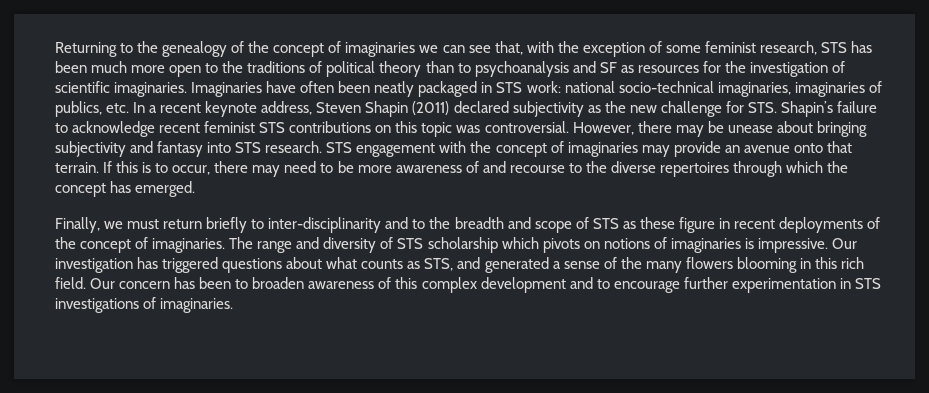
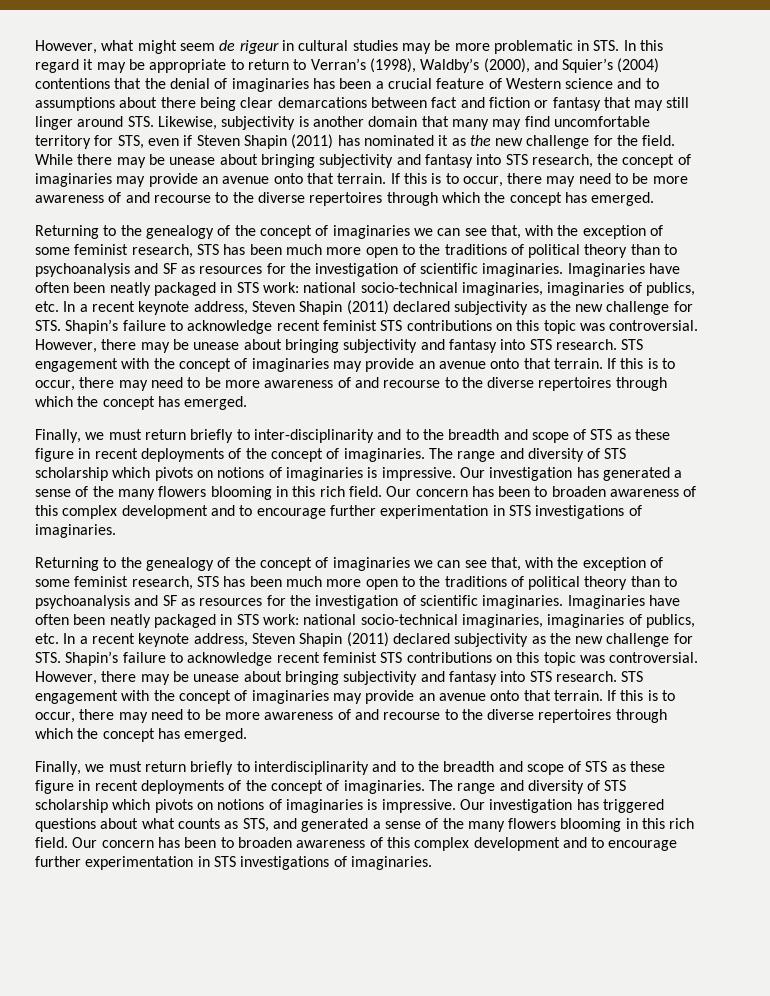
+ However, what might seem de rigeur in cultural studies may be more problematic in STS. In this regard it may be appropriate to return to Verran’s (1998), Waldby’s (2000), and Squier’s (2004) contentions that the denial of imaginaries has been a crucial feature of Western science and to assumptions about there being clear demarcations between fact and fiction or fantasy that may still linger around STS. Likewise, subjectivity is another domain that many may find uncomfortable territory for STS, even if Steven Shapin (2011) has nominated it as the new challenge for the field. While there may be unease about bringing subjectivity and fantasy into STS research, the concept of imaginaries may provide an avenue onto that terrain. If this is to occur, there may need to be more awareness of and recourse to the diverse repertoires through which the concept has emerged.
- Our investigation has triggered questions about what counts as STS, and generated a sense of the many flowers blooming in this rich field.
+ Our investigation has generated a sense of the many flowers blooming in this rich field. Our concern has been to broaden awareness of this complex development and to encourage further experimentation in STS investigations of imaginaries.
+ Returning to the genealogy of the concept of imaginaries we can see that, with the exception of some feminist research, STS has been much more open to the traditions of political theory than to psychoanalysis and SF as resources for the investigation of scientific imaginaries. Imaginaries have often been neatly packaged in STS work: national socio-technical imaginaries, imaginaries of publics, etc. In a recent keynote address, Steven Shapin (2011) declared subjectivity as the new challenge for STS. Shapin’s failure to acknowledge recent feminist STS contributions on this topic was controversial. However, there may be unease about bringing subjectivity and fantasy into STS research. STS engagement with the concept of imaginaries may provide an avenue onto that terrain. If this is to occur, there may need to be more awareness of and recourse to the diverse repertoires through which the concept has emerged.
+ Finally, we must return briefly to interdisciplinarity and to the breadth and scope of STS as these figure in recent deployments of the concept of imaginaries. The range and diversity of STS scholarship which pivots on notions of imaginaries is impressive. Our investigation has triggered questions about what counts as STS, and generated a sense of the many flowers blooming in this rich field.

